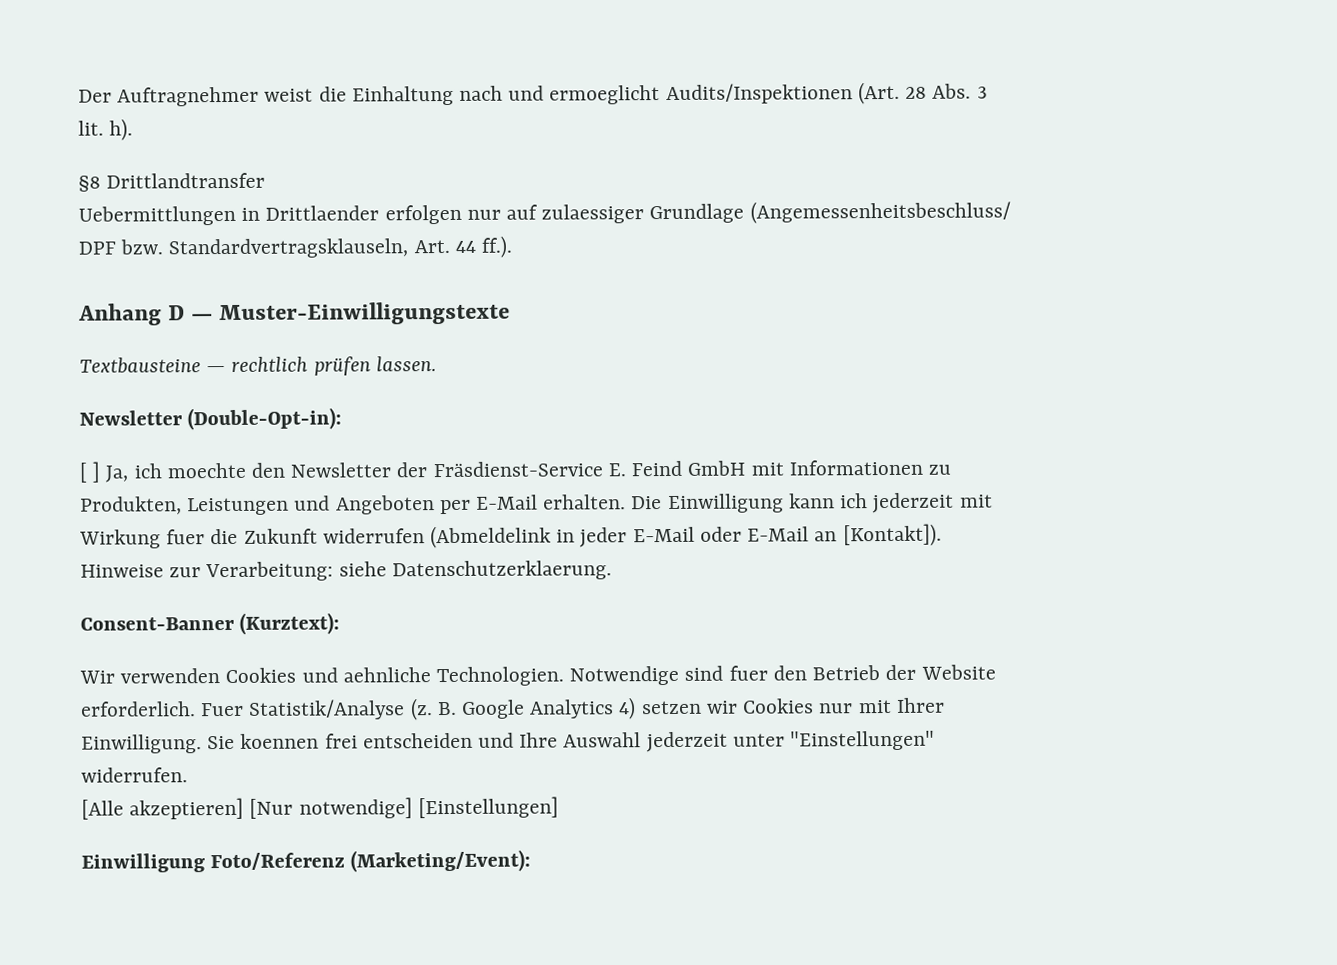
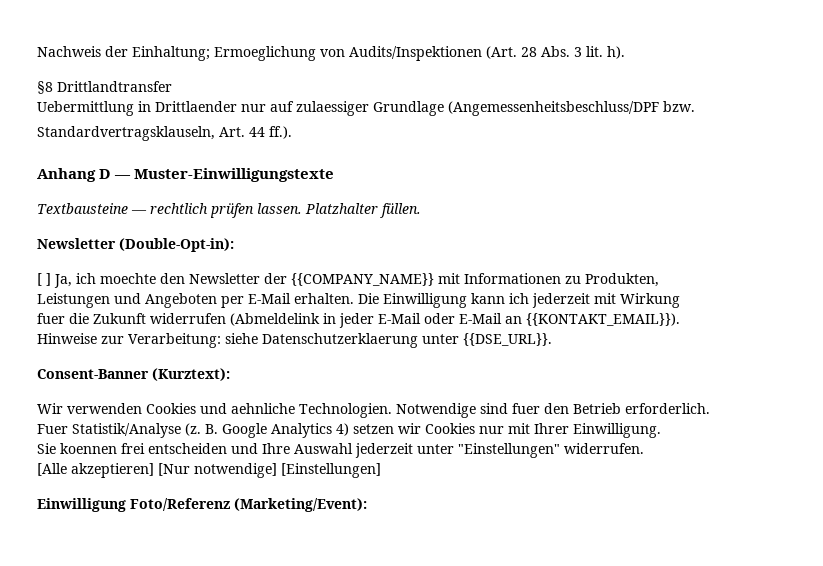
- Der Auftragnehmer weist die Einhaltung nach und ermoeglicht Audits/Inspektionen (Art. 28 Abs. 3
- lit. h).
+ Nachweis der Einhaltung; Ermoeglichung von Audits/Inspektionen (Art. 28 Abs. 3 lit. h).
- Uebermittlungen in Drittlaender erfolgen nur auf zulaessiger Grundlage (Angemessenheitsbeschluss/
- DPF bzw. Standardvertragsklauseln, Art. 44 ff.).
+ Uebermittlung in Drittlaender nur auf zulaessiger Grundlage (Angemessenheitsbeschluss/DPF bzw.
+ Standardvertragsklauseln, Art. 44 ff.).
+ Platzhalter füllen.
- [ ] Ja, ich moechte den Newsletter der Fräsdienst-Service E. Feind GmbH mit Informationen zu
- Produkten, Leistungen und Angeboten per E-Mail erhalten.
+ [ ] Ja, ich moechte den Newsletter der {{COMPANY_NAME}} mit Informationen zu Produkten,
+ Leistungen und Angeboten per E-Mail erhalten.
- Die Einwilligung kann ich jederzeit mit
- Wirkung fuer die Zukunft widerrufen (Abmeldelink in jeder E-Mail oder E-Mail an [Kontakt]).
+ Die Einwilligung kann ich jederzeit mit Wirkung
+ fuer die Zukunft widerrufen (Abmeldelink in jeder E-Mail oder E-Mail an {{KONTAKT_EMAIL}}).
- Hinweise zur Verarbeitung: siehe Datenschutzerklaerung.
+ Hinweise zur Verarbeitung: siehe Datenschutzerklaerung unter {{DSE_URL}}.
- Notwendige sind fuer den Betrieb der Website
- erforderlich. Fuer Statistik/Analyse (z.
+ Notwendige sind fuer den Betrieb erforderlich.
+ Fuer Statistik/Analyse (z.
- B. Google Analytics 4) setzen wir Cookies nur mit Ihrer
- Einwilligung. Sie koennen frei entscheiden und Ihre Auswahl jederzeit unter "Einstellungen"
- widerrufen.
+ B. Google Analytics 4) setzen wir Cookies nur mit Ihrer Einwilligung.
+ Sie koennen frei entscheiden und Ihre Auswahl jederzeit unter "Einstellungen" widerrufen.

